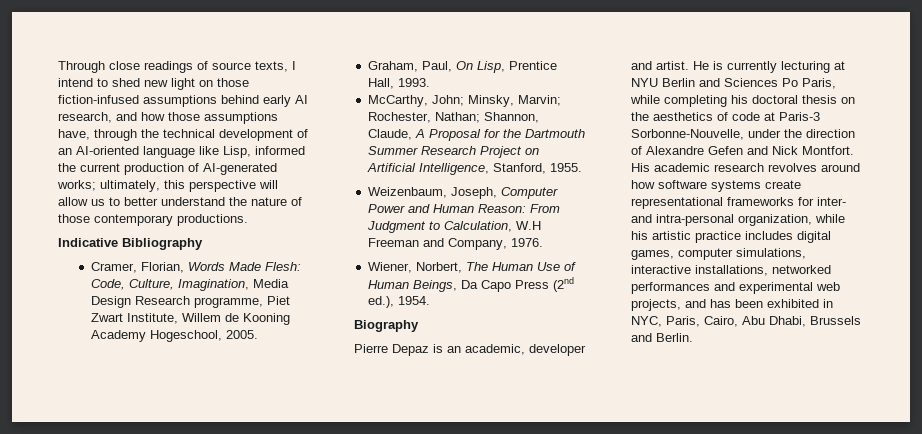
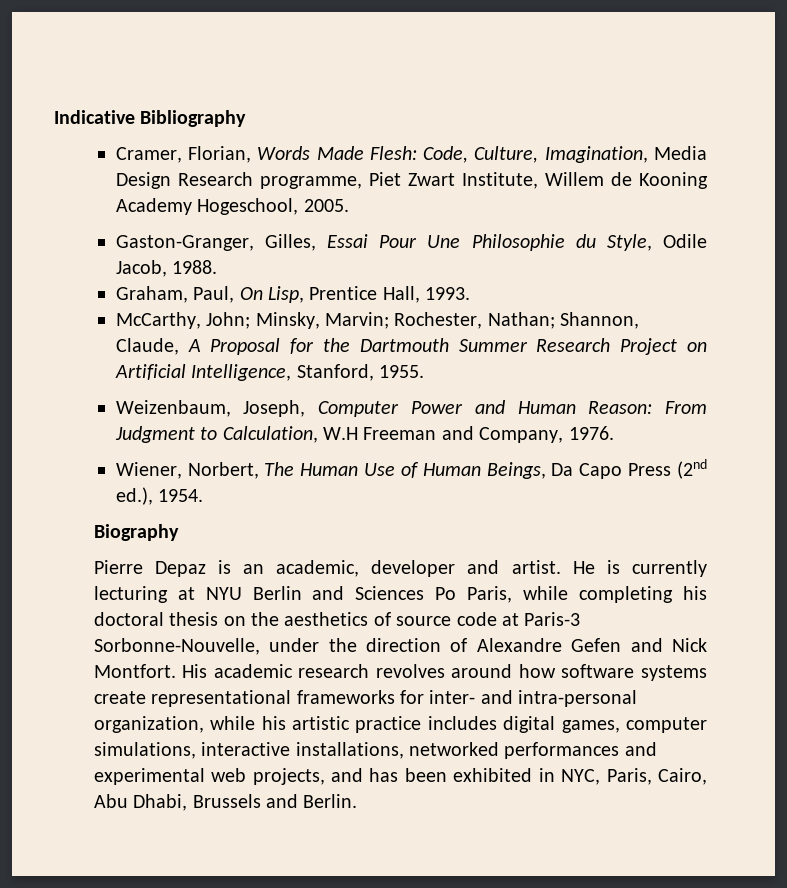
- Through close readings of source texts, I intend to shed new light on those fiction-infused assumptions behind early AI research, and how those assumptions have, through the technical development of an AI-oriented language like Lisp, informed the current production of AI-generated works; ultimately, this perspective will allow us to better understand the nature of those contemporary productions.
+ Gaston-Granger, Gilles, Essai Pour Une Philosophie du Style, Odile Jacob, 1988.
- He is currently lecturing at NYU Berlin and Sciences Po Paris, while completing his doctoral thesis on the aesthetics of code at Paris-3 Sorbonne-Nouvelle, under the direction of Alexandre Gefen and Nick Montfort.
+ He is currently lecturing at NYU Berlin and Sciences Po Paris, while completing his doctoral thesis on the aesthetics of source code at Paris-3 Sorbonne-Nouvelle, under the direction of Alexandre Gefen and Nick Montfort.

